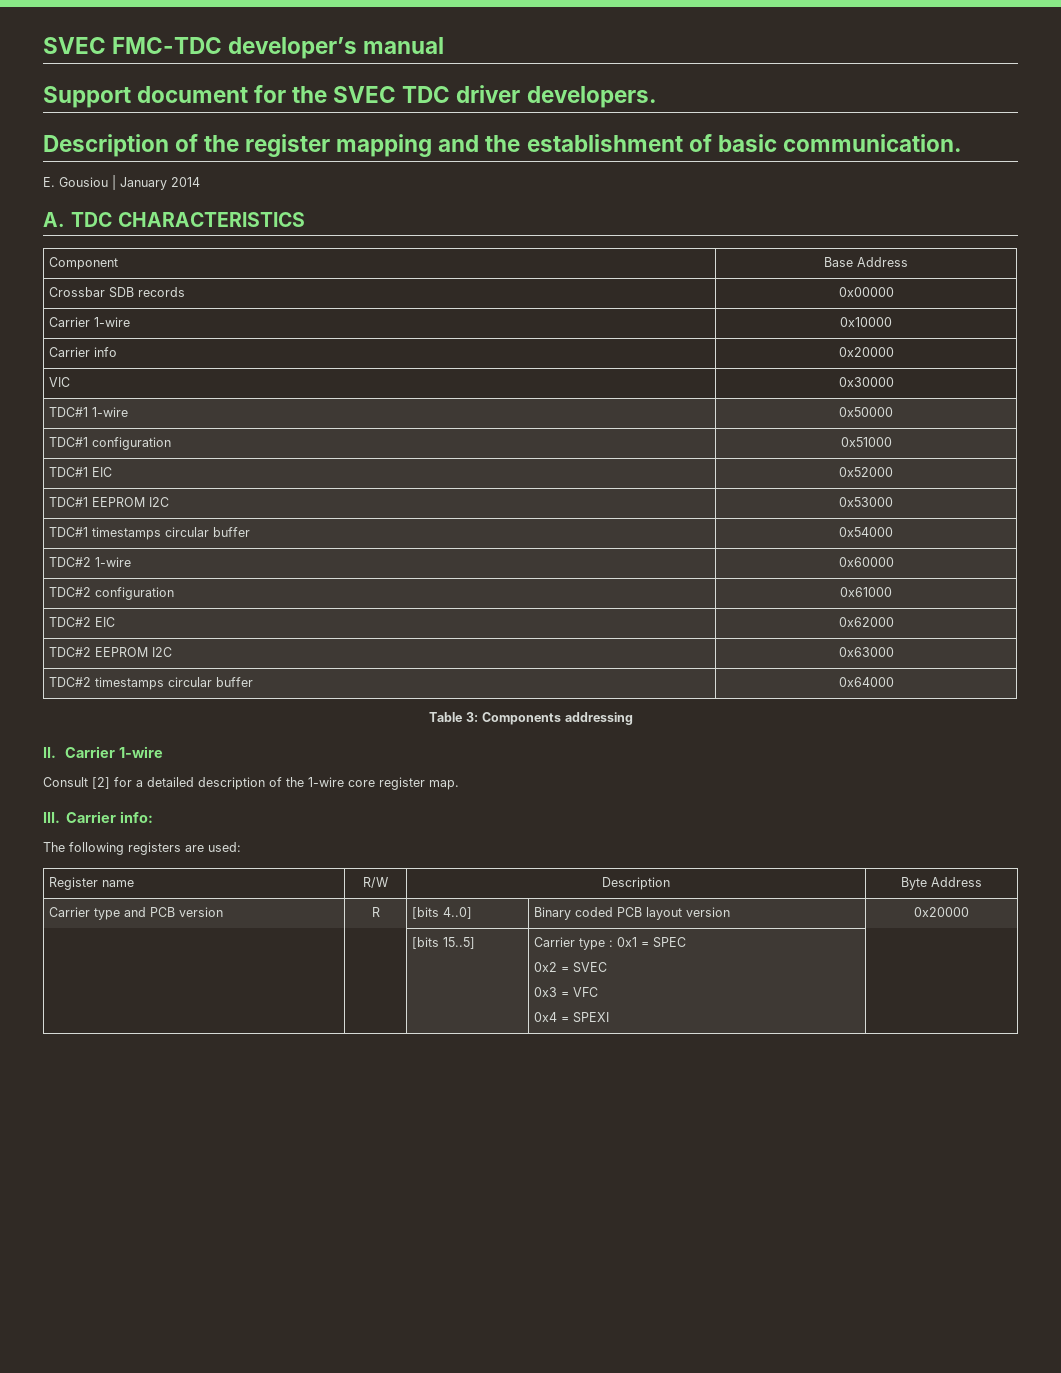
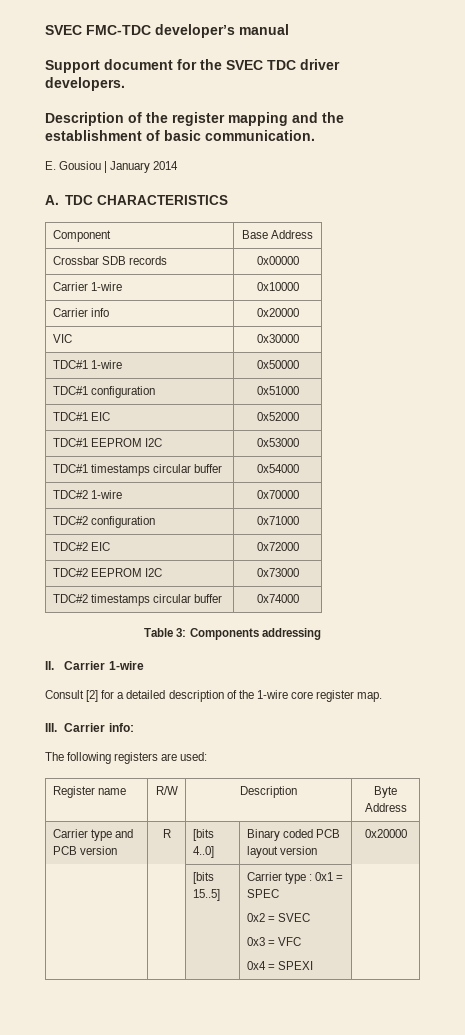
- TDC#2 1-wire | 0x60000
+ TDC#2 1-wire | 0x70000
- TDC#2 configuration | 0x61000
+ TDC#2 configuration | 0x71000
- TDC#2 EIC | 0x62000
+ TDC#2 EIC | 0x72000
- TDC#2 EEPROM I2C | 0x63000
+ TDC#2 EEPROM I2C | 0x73000
- TDC#2 timestamps circular buffer | 0x64000
+ TDC#2 timestamps circular buffer | 0x74000

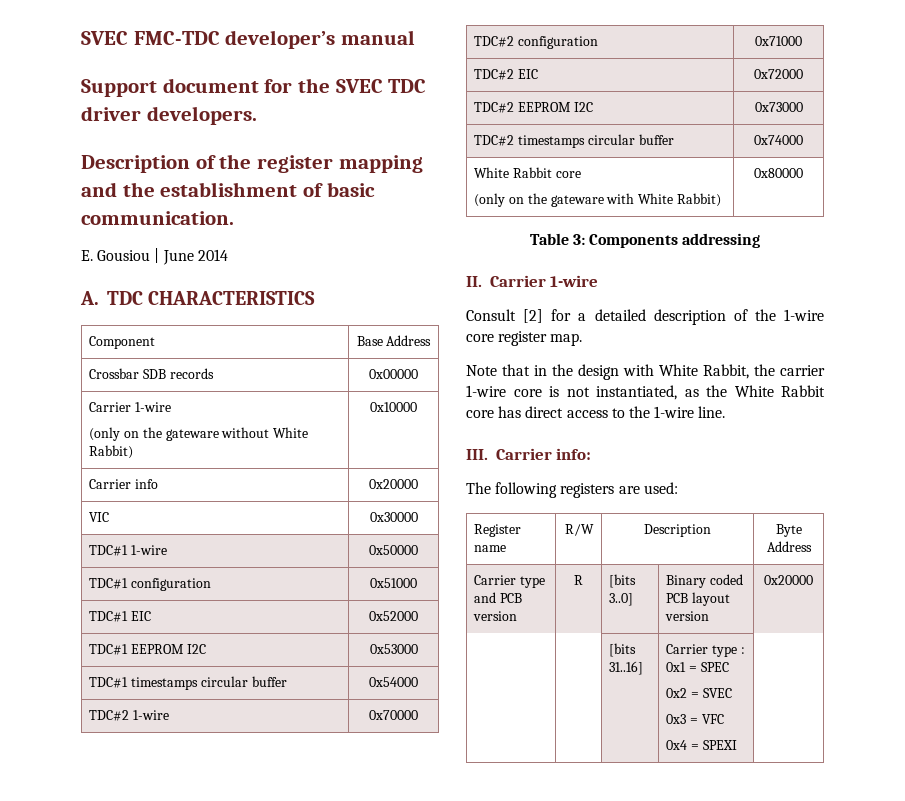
- E. Gousiou | January 2014
+ E. Gousiou | June 2014
  Crossbar SDB records | 0x00000
- Carrier 1-wire | 0x10000
+ Carrier 1-wire
+ (only on the gateware without White Rabbit) | 0x10000
  TDC#2 timestamps circular buffer | 0x74000
+ White Rabbit core
+ (only on the gateware with White Rabbit) | 0x80000
+ Note that in the design with White Rabbit, the carrier 1-wire core is not instantiated, as the White Rabbit core has direct access to the 1-wire line.
- Carrier type and PCB version | R | [bits 4..0] | Binary coded PCB layout version | 0x20000
+ Carrier type and PCB version | R | [bits 3..0] | Binary coded PCB layout version | 0x20000
- | | [bits 15..5] | Carrier type : 0x1 = SPEC
+ | | [bits 31..16] | Carrier type : 0x1 = SPEC

